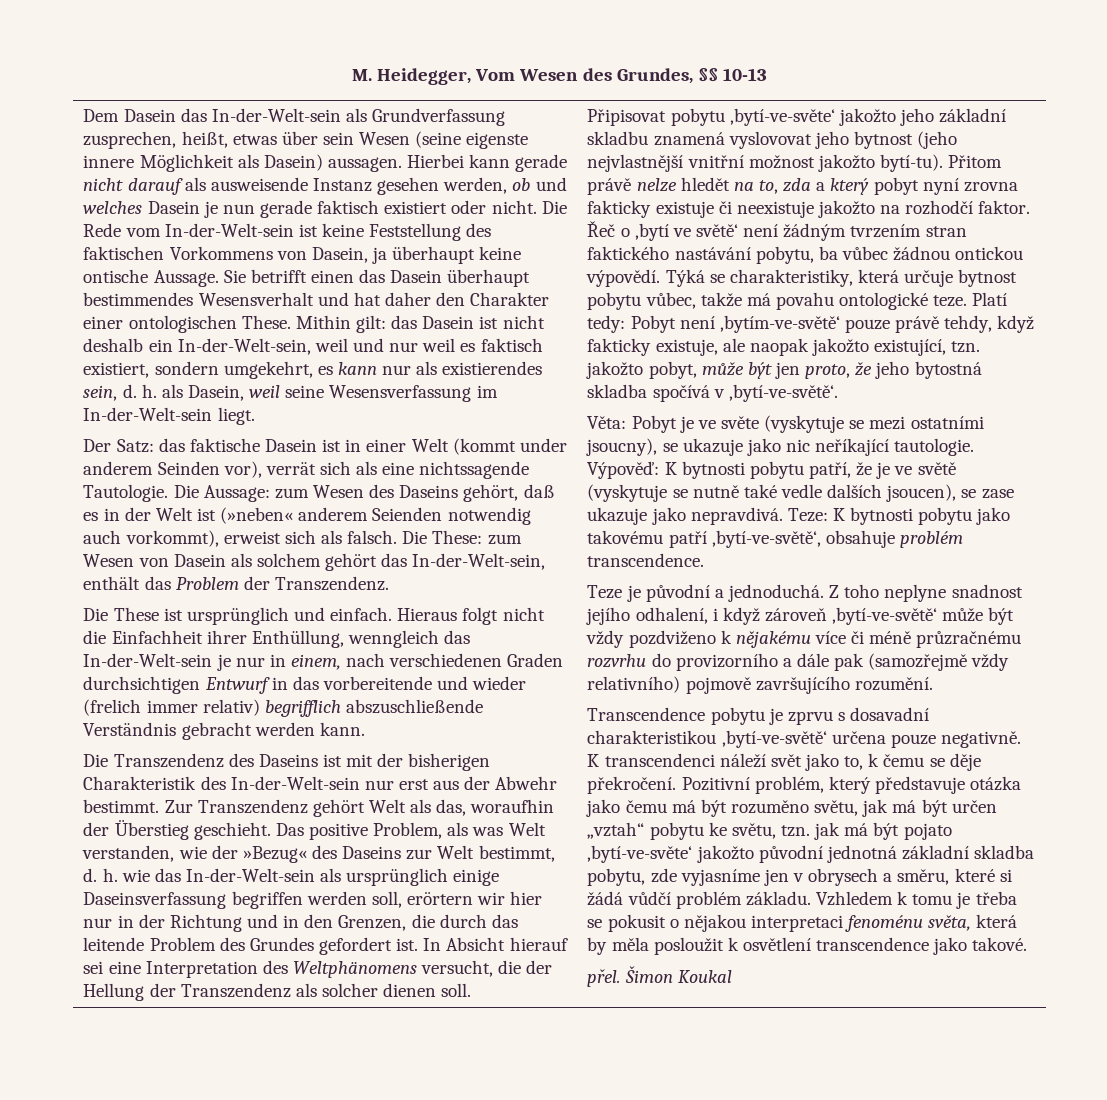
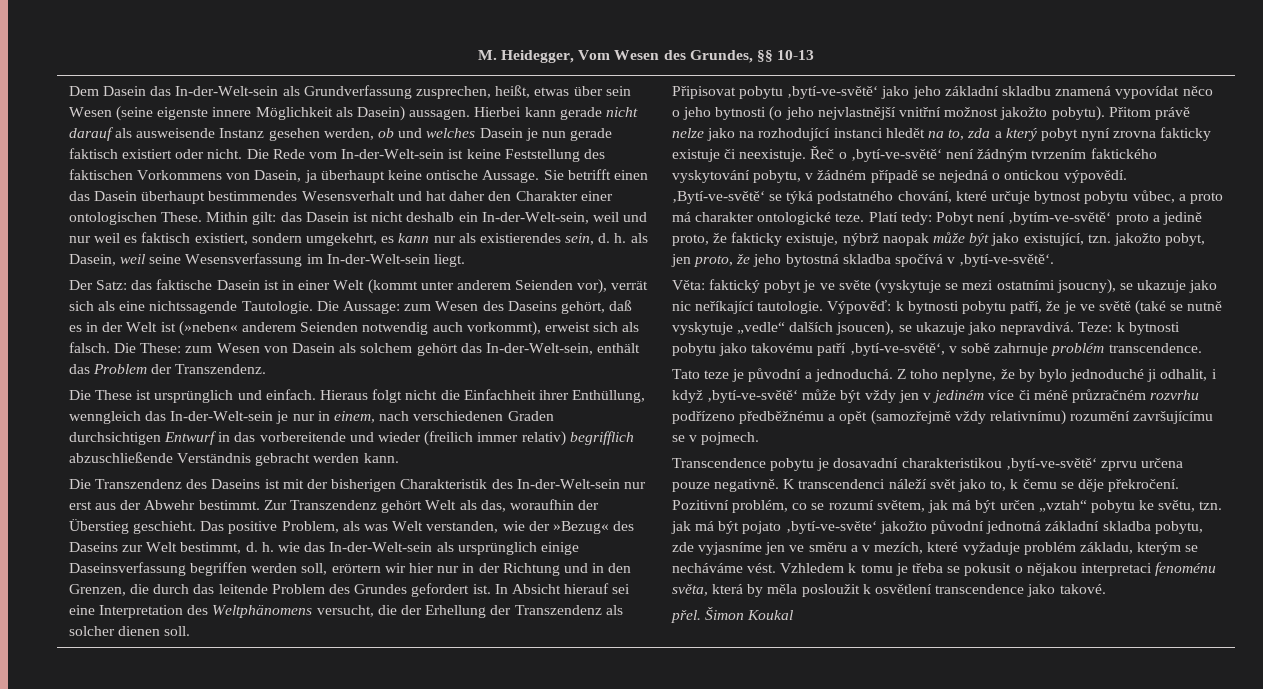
- Der Satz: das faktische Dasein ist in einer Welt (kommt under anderem Seinden vor), verrät sich als eine nichtssagende Tautologie.
+ Der Satz: das faktische Dasein ist in einer Welt (kommt unter anderem Seienden vor), verrät sich als eine nichtssagende Tautologie.
- Hieraus folgt nicht die Einfachheit ihrer Enthüllung, wenngleich das In-der-Welt-sein je nur in einem, nach verschiedenen Graden durchsichtigen Entwurf in das vorbereitende und wieder (frelich immer relativ) begrifflich abszuschließende Verständnis gebracht werden kann.
+ Hieraus folgt nicht die Einfachheit ihrer Enthüllung, wenngleich das In-der-Welt-sein je nur in einem, nach verschiedenen Graden durchsichtigen Entwurf in das vorbereitende und wieder (freilich immer relativ) begrifflich abzuschließende Verständnis gebracht werden kann.
- In Absicht hierauf sei eine Interpretation des Weltphänomens versucht, die der Hellung der Transzendenz als solcher dienen soll.
+ In Absicht hierauf sei eine Interpretation des Weltphänomens versucht, die der Erhellung der Transzendenz als solcher dienen soll.
- Připisovat pobytu ‚bytí-ve-světe‘ jakožto jeho základní skladbu znamená vyslovovat jeho bytnost (jeho nejvlastnější vnitřní možnost jakožto bytí-tu).
+ Připisovat pobytu ‚bytí-ve-světě‘ jako jeho základní skladbu znamená vypovídat něco o jeho bytnosti (o jeho nejvlastnější vnitřní možnost jakožto pobytu).
- Přitom právě nelze hledět na to, zda a který pobyt nyní zrovna fakticky existuje či neexistuje jakožto na rozhodčí faktor. Řeč o ‚bytí ve světě‘ není žádným tvrzením stran faktického nastávání pobytu, ba vůbec žádnou ontickou výpovědí. Týká se charakteristiky, která určuje bytnost pobytu vůbec, takže má povahu ontologické teze.
+ Přitom právě nelze jako na rozhodující instanci hledět na to, zda a který pobyt nyní zrovna fakticky existuje či neexistuje. Řeč o ‚bytí-ve-světě‘ není žádným tvrzením faktického vyskytování pobytu, v žádném případě se nejedná o ontickou výpovědí. ‚Bytí-ve-světě‘ se týká podstatného chování, které určuje bytnost pobytu vůbec, a proto má charakter ontologické teze.
- Platí tedy: Pobyt není ‚bytím-ve-světě‘ pouze právě tehdy, když fakticky existuje, ale naopak jakožto existující, tzn. jakožto pobyt, může být jen proto, že jeho bytostná skladba spočívá v ‚bytí-ve-světě‘.
+ Platí tedy: Pobyt není ‚bytím-ve-světě‘ proto a jedině proto, že fakticky existuje, nýbrž naopak může být jako existující, tzn. jakožto pobyt, jen proto, že jeho bytostná skladba spočívá v ‚bytí-ve-světě‘.
- Věta: Pobyt je ve světe (vyskytuje se mezi ostatními jsoucny), se ukazuje jako nic neříkající tautologie.
+ Věta: faktický pobyt je ve světe (vyskytuje se mezi ostatními jsoucny), se ukazuje jako nic neříkající tautologie.
- Výpověď: K bytnosti pobytu patří, že je ve světě (vyskytuje se nutně také vedle dalších jsoucen), se zase ukazuje jako nepravdivá.
+ Výpověď: k bytnosti pobytu patří, že je ve světě (také se nutně vyskytuje „vedle“ dalších jsoucen), se ukazuje jako nepravdivá.
- Teze: K bytnosti pobytu jako takovému patří ‚bytí-ve-světě‘, obsahuje problém transcendence.
+ Teze: k bytnosti pobytu jako takovému patří ‚bytí-ve-světě‘, v sobě zahrnuje problém transcendence.
- Teze je původní a jednoduchá.
+ Tato teze je původní a jednoduchá.
- Z toho neplyne snadnost jejího odhalení, i když zároveň ‚bytí-ve-světě‘ může být vždy pozdviženo k nějakému více či méně průzračnému rozvrhu do provizorního a dále pak (samozřejmě vždy relativního) pojmově završujícího rozumění.
+ Z toho neplyne, že by bylo jednoduché ji odhalit, i když ‚bytí-ve-světě‘ může být vždy jen v jediném více či méně průzračném rozvrhu podřízeno předběžnému a opět (samozřejmě vždy relativnímu) rozumění završujícímu se v pojmech.
- Transcendence pobytu je zprvu s dosavadní charakteristikou ‚bytí-ve-světě‘ určena pouze negativně.
+ Transcendence pobytu je dosavadní charakteristikou ‚bytí-ve-světě‘ zprvu určena pouze negativně.
- Pozitivní problém, který představuje otázka jako čemu má být rozuměno světu, jak má být určen „vztah“ pobytu ke světu, tzn. jak má být pojato ‚bytí-ve-světe‘ jakožto původní jednotná základní skladba pobytu, zde vyjasníme jen v obrysech a směru, které si žádá vůdčí problém základu.
+ Pozitivní problém, co se rozumí světem, jak má být určen „vztah“ pobytu ke světu, tzn. jak má být pojato ‚bytí-ve-světe‘ jakožto původní jednotná základní skladba pobytu, zde vyjasníme jen ve směru a v mezích, které vyžaduje problém základu, kterým se necháváme vést.

